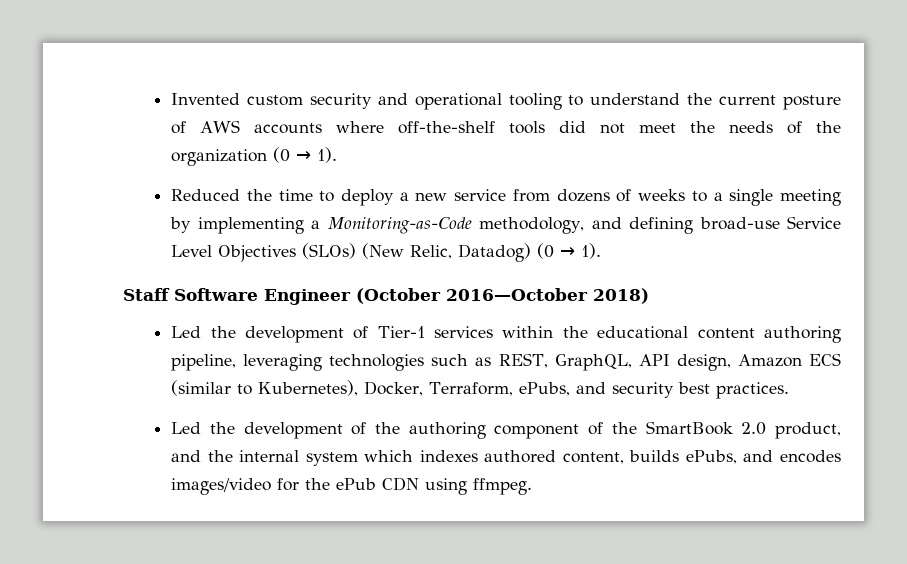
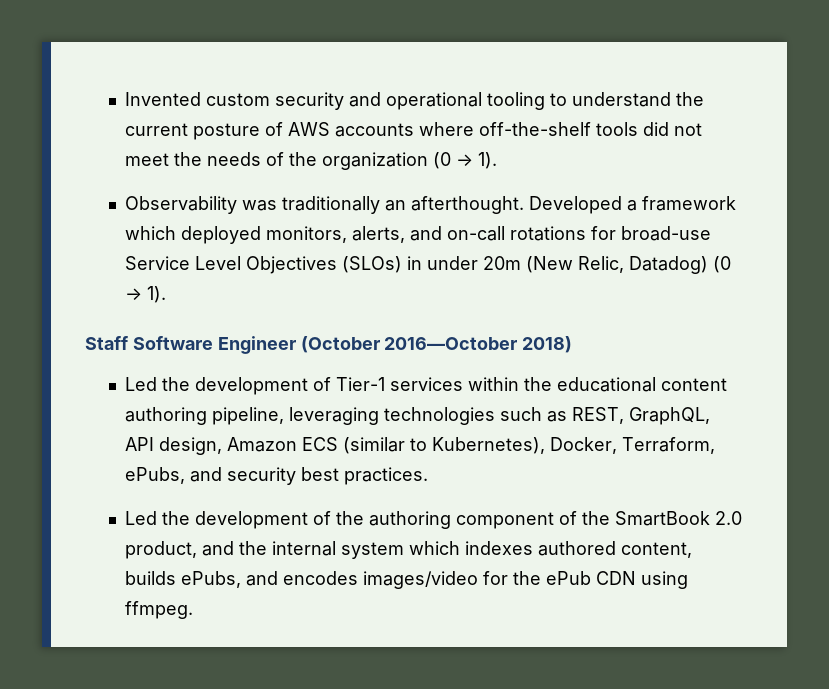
- Reduced the time to deploy a new service from dozens of weeks to a single meeting by implementing a Monitoring-as-Code methodology, and defining broad-use Service Level Objectives (SLOs) (New Relic, Datadog) (0 → 1).
+ Observability was traditionally an afterthought. Developed a framework which deployed monitors, alerts, and on-call rotations for broad-use Service Level Objectives (SLOs) in under 20m (New Relic, Datadog) (0 → 1).

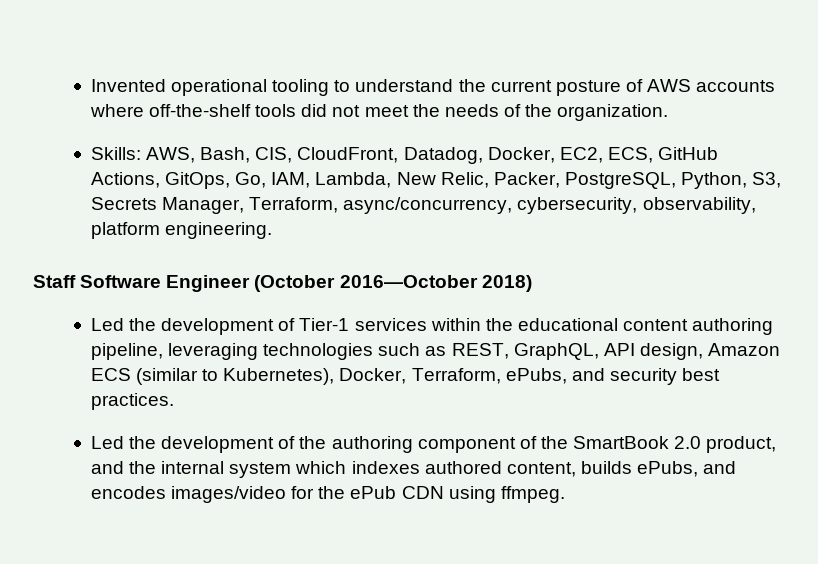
- Invented custom security and operational tooling to understand the current posture of AWS accounts where off-the-shelf tools did not meet the needs of the organization (0 → 1).
- Observability was traditionally an afterthought. Developed a framework which deployed monitors, alerts, and on-call rotations for broad-use Service Level Objectives (SLOs) in under 20m (New Relic, Datadog) (0 → 1).
+ Invented operational tooling to understand the current posture of AWS accounts where off-the-shelf tools did not meet the needs of the organization.
+ Skills: AWS, Bash, CIS, CloudFront, Datadog, Docker, EC2, ECS, GitHub Actions, GitOps, Go, IAM, Lambda, New Relic, Packer, PostgreSQL, Python, S3, Secrets Manager, Terraform, async/concurrency, cybersecurity, observability, platform engineering.

